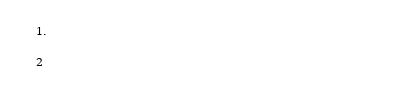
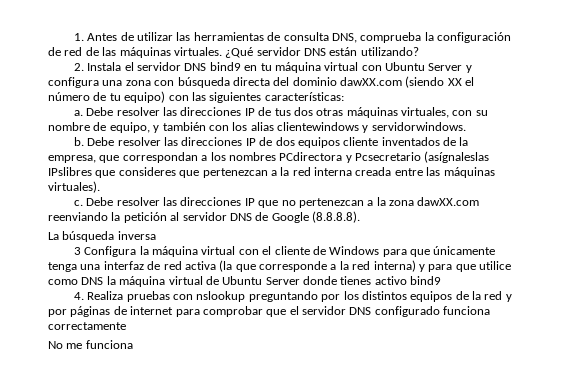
- 1.
- 2
+ 1. Antes de utilizar las herramientas de consulta DNS, comprueba la configuración de red de las máquinas virtuales. ¿Qué servidor DNS están utilizando?
+ 2. Instala el servidor DNS bind9 en tu máquina virtual con Ubuntu Server y configura una zona con búsqueda directa del dominio dawXX.com (siendo XX el número de tu equipo) con las siguientes características:
+ a. Debe resolver las direcciones IP de tus dos otras máquinas virtuales, con su nombre de equipo, y también con los alias clientewindows y servidorwindows.
+ b. Debe resolver las direcciones IP de dos equipos cliente inventados de la empresa, que correspondan a los nombres PCdirectora y Pcsecretario (asígnaleslas IPslibres que consideres que pertenezcan a la red interna creada entre las máquinas virtuales).
+ c. Debe resolver las direcciones IP que no pertenezcan a la zona dawXX.com reenviando la petición al servidor DNS de Google (8.8.8.8).
+ La búsqueda inversa
+ 3 Configura la máquina virtual con el cliente de Windows para que únicamente tenga una interfaz de red activa (la que corresponde a la red interna) y para que utilice como DNS la máquina virtual de Ubuntu Server donde tienes activo bind9
+ 4. Realiza pruebas con nslookup preguntando por los distintos equipos de la red y por páginas de internet para comprobar que el servidor DNS configurado funciona correctamente
+ No me funciona

